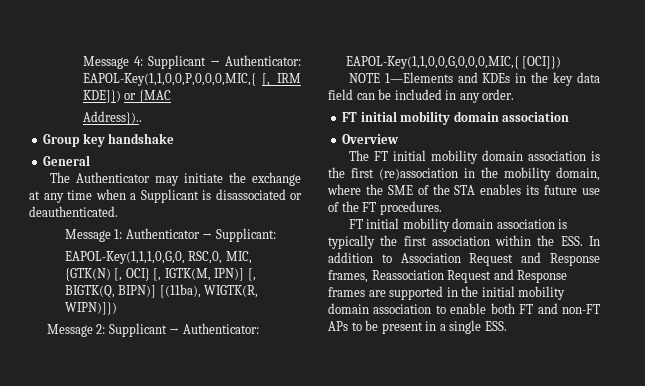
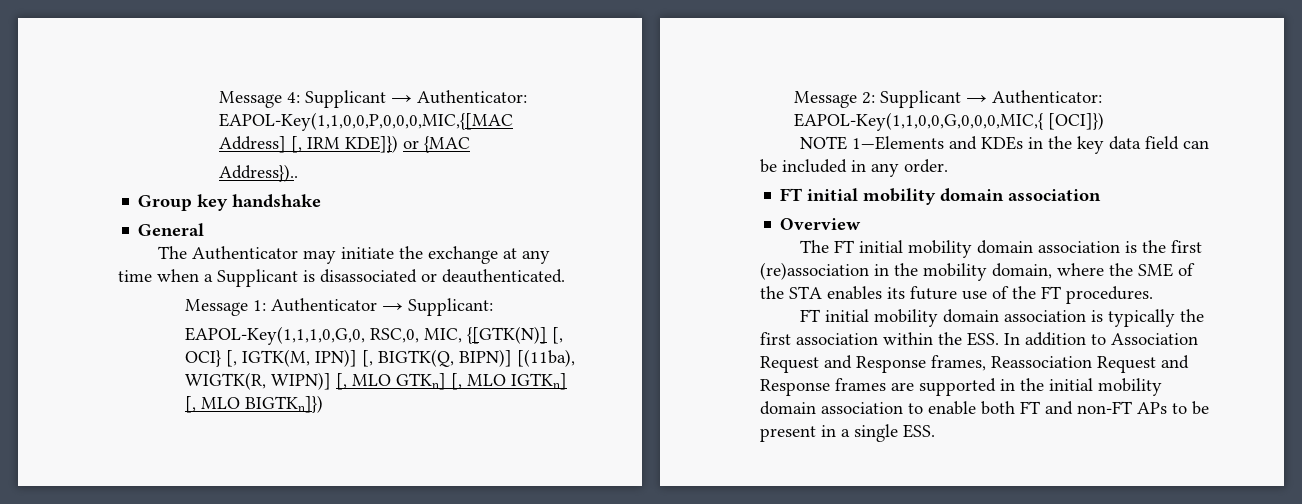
- Message 4: Supplicant → Authenticator: EAPOL-Key(1,1,0,0,P,0,0,0,MIC,{ [, IRM KDE]}) or {MAC
+ Message 4: Supplicant → Authenticator: EAPOL-Key(1,1,0,0,P,0,0,0,MIC,{[MAC Address] [, IRM KDE]}) or {MAC
- EAPOL-Key(1,1,1,0,G,0, RSC,0, MIC, {GTK(N) [, OCI} [, IGTK(M, IPN)] [, BIGTK(Q, BIPN)] [(11ba), WIGTK(R, WIPN)]})
+ EAPOL-Key(1,1,1,0,G,0, RSC,0, MIC, {[GTK(N)] [, OCI} [, IGTK(M, IPN)] [, BIGTK(Q, BIPN)] [(11ba), WIGTK(R, WIPN)] [, MLO GTKn] [, MLO IGTKn] [, MLO BIGTKn]})

